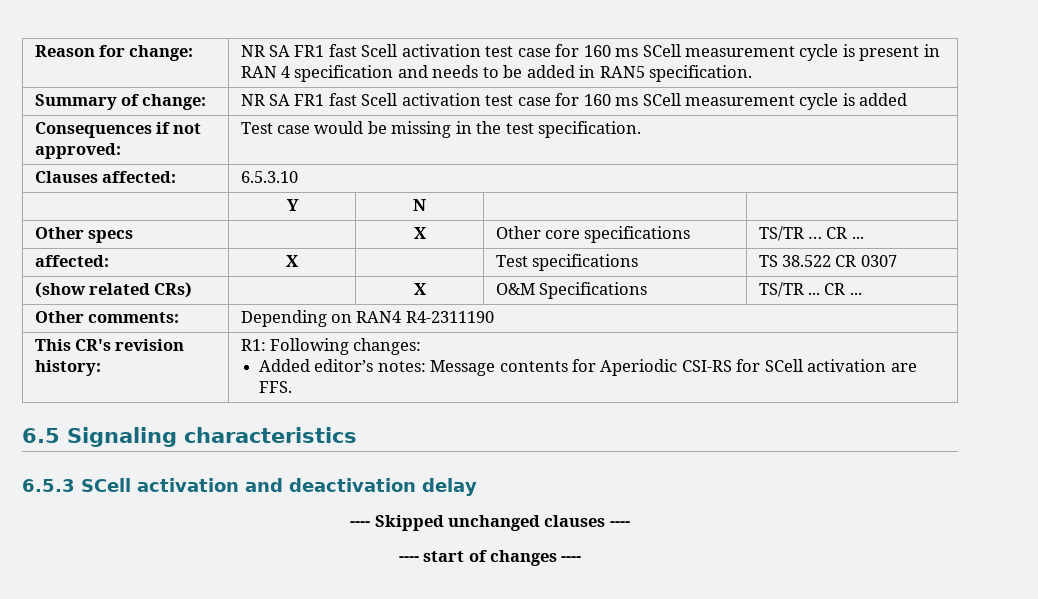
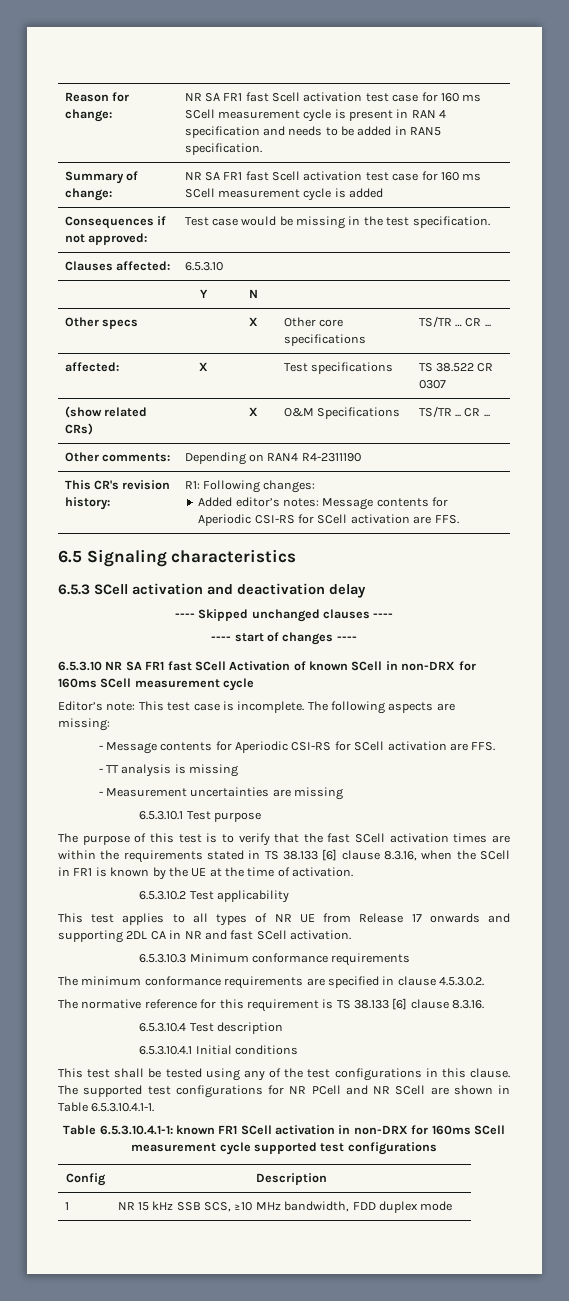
+ 6.5.3.10 NR SA FR1 fast SCell Activation of known SCell in non-DRX for 160ms SCell measurement cycle
+ Editor’s note: This test case is incomplete. The following aspects are missing:
+ - Message contents for Aperiodic CSI-RS for SCell activation are FFS.
+ - TT analysis is missing
+ - Measurement uncertainties are missing
+ 6.5.3.10.1 Test purpose
+ The purpose of this test is to verify that the fast SCell activation times are within the requirements stated in TS 38.133 [6] clause 8.3.16, when the SCell in FR1 is known by the UE at the time of activation.
+ 6.5.3.10.2 Test applicability
+ This test applies to all types of NR UE from Release 17 onwards and supporting 2DL CA in NR and fast SCell activation.
+ 6.5.3.10.3 Minimum conformance requirements
+ The minimum conformance requirements are specified in clause 4.5.3.0.2.
+ The normative reference for this requirement is TS 38.133 [6] clause 8.3.16.
+ 6.5.3.10.4 Test description
+ 6.5.3.10.4.1 Initial conditions
+ This test shall be tested using any of the test configurations in this clause. The supported test configurations for NR PCell and NR SCell are shown in Table 6.5.3.10.4.1-1.
+ Table 6.5.3.10.4.1-1: known FR1 SCell activation in non-DRX for 160ms SCell measurement cycle supported test configurations
+ Config | Description
+ 1 | NR 15 kHz SSB SCS, ≥10 MHz bandwidth, FDD duplex mode

